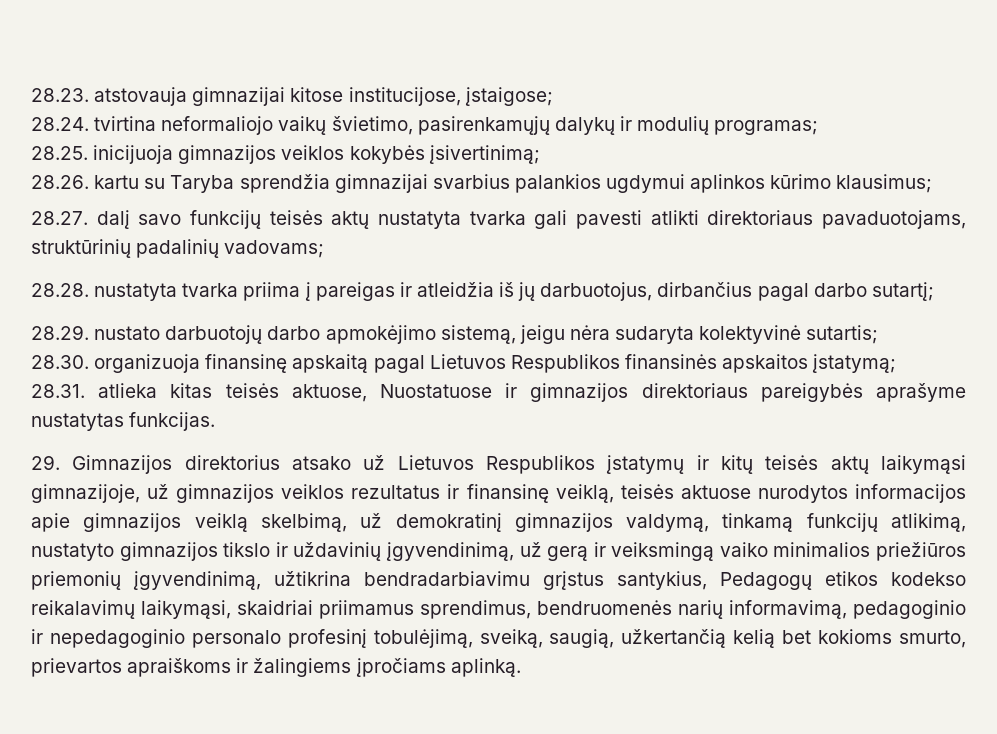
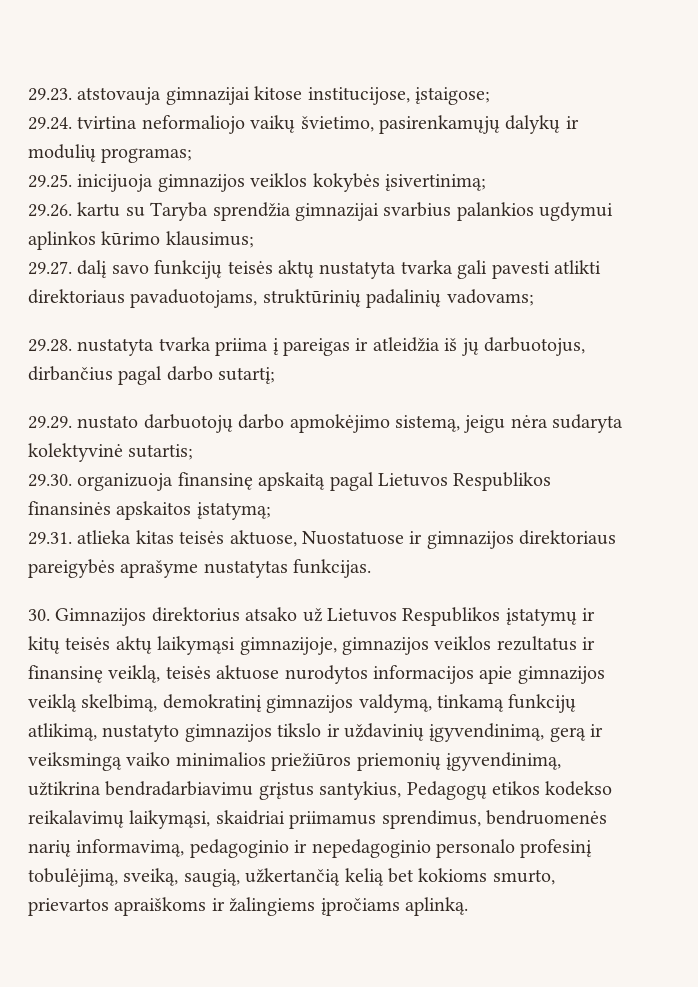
- 28.23. atstovauja gimnazijai kitose institucijose, įstaigose;
+ 29.23. atstovauja gimnazijai kitose institucijose, įstaigose;
- 28.24. tvirtina neformaliojo vaikų švietimo, pasirenkamųjų dalykų ir modulių programas;
+ 29.24. tvirtina neformaliojo vaikų švietimo, pasirenkamųjų dalykų ir modulių programas;
- 28.25. inicijuoja gimnazijos veiklos kokybės įsivertinimą;
+ 29.25. inicijuoja gimnazijos veiklos kokybės įsivertinimą;
- 28.26. kartu su Taryba sprendžia gimnazijai svarbius palankios ugdymui aplinkos kūrimo klausimus;
+ 29.26. kartu su Taryba sprendžia gimnazijai svarbius palankios ugdymui aplinkos kūrimo klausimus;
- 28.27. dalį savo funkcijų teisės aktų nustatyta tvarka gali pavesti atlikti direktoriaus pavaduotojams, struktūrinių padalinių vadovams;
+ 29.27. dalį savo funkcijų teisės aktų nustatyta tvarka gali pavesti atlikti direktoriaus pavaduotojams, struktūrinių padalinių vadovams;
- 28.28. nustatyta tvarka priima į pareigas ir atleidžia iš jų darbuotojus, dirbančius pagal darbo sutartį;
+ 29.28. nustatyta tvarka priima į pareigas ir atleidžia iš jų darbuotojus, dirbančius pagal darbo sutartį;
- 28.29. nustato darbuotojų darbo apmokėjimo sistemą, jeigu nėra sudaryta kolektyvinė sutartis;
+ 29.29. nustato darbuotojų darbo apmokėjimo sistemą, jeigu nėra sudaryta kolektyvinė sutartis;
- 28.30. organizuoja finansinę apskaitą pagal Lietuvos Respublikos finansinės apskaitos įstatymą;
+ 29.30. organizuoja finansinę apskaitą pagal Lietuvos Respublikos finansinės apskaitos įstatymą;
- 28.31. atlieka kitas teisės aktuose, Nuostatuose ir gimnazijos direktoriaus pareigybės aprašyme nustatytas funkcijas.
+ 29.31. atlieka kitas teisės aktuose, Nuostatuose ir gimnazijos direktoriaus pareigybės aprašyme nustatytas funkcijas.
- 29. Gimnazijos direktorius atsako už Lietuvos Respublikos įstatymų ir kitų teisės aktų laikymąsi gimnazijoje, už gimnazijos veiklos rezultatus ir finansinę veiklą, teisės aktuose nurodytos informacijos apie gimnazijos veiklą skelbimą, už demokratinį gimnazijos valdymą, tinkamą funkcijų atlikimą, nustatyto gimnazijos tikslo ir uždavinių įgyvendinimą, už gerą ir veiksmingą vaiko minimalios priežiūros priemonių įgyvendinimą, užtikrina bendradarbiavimu grįstus santykius, Pedagogų etikos kodekso reikalavimų laikymąsi, skaidriai priimamus sprendimus, bendruomenės narių informavimą, pedagoginio ir nepedagoginio personalo profesinį tobulėjimą, sveiką, saugią, užkertančią kelią bet kokioms smurto, prievartos apraiškoms ir žalingiems įpročiams aplinką.
+ 30. Gimnazijos direktorius atsako už Lietuvos Respublikos įstatymų ir kitų teisės aktų laikymąsi gimnazijoje, gimnazijos veiklos rezultatus ir finansinę veiklą, teisės aktuose nurodytos informacijos apie gimnazijos veiklą skelbimą, demokratinį gimnazijos valdymą, tinkamą funkcijų atlikimą, nustatyto gimnazijos tikslo ir uždavinių įgyvendinimą, gerą ir veiksmingą vaiko minimalios priežiūros priemonių įgyvendinimą, užtikrina bendradarbiavimu grįstus santykius, Pedagogų etikos kodekso reikalavimų laikymąsi, skaidriai priimamus sprendimus, bendruomenės narių informavimą, pedagoginio ir nepedagoginio personalo profesinį tobulėjimą, sveiką, saugią, užkertančią kelią bet kokioms smurto, prievartos apraiškoms ir žalingiems įpročiams aplinką.

